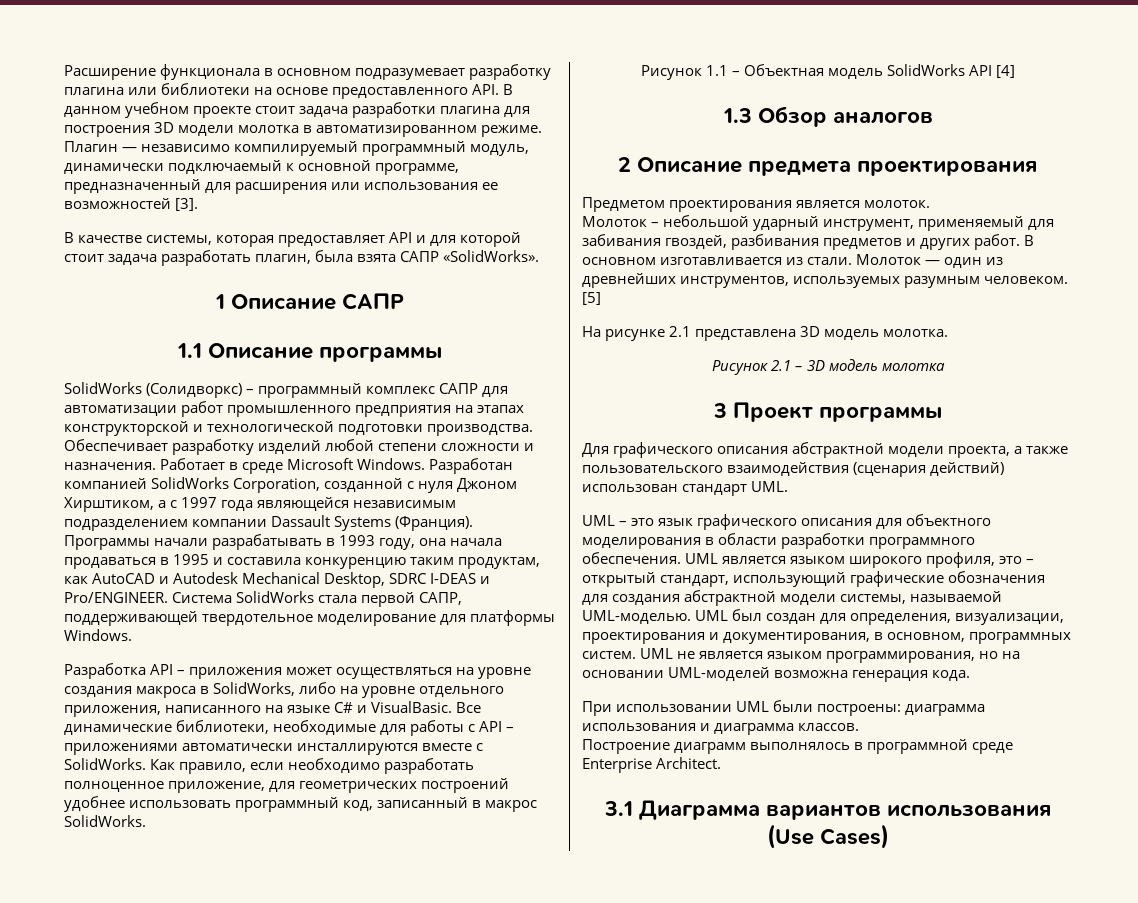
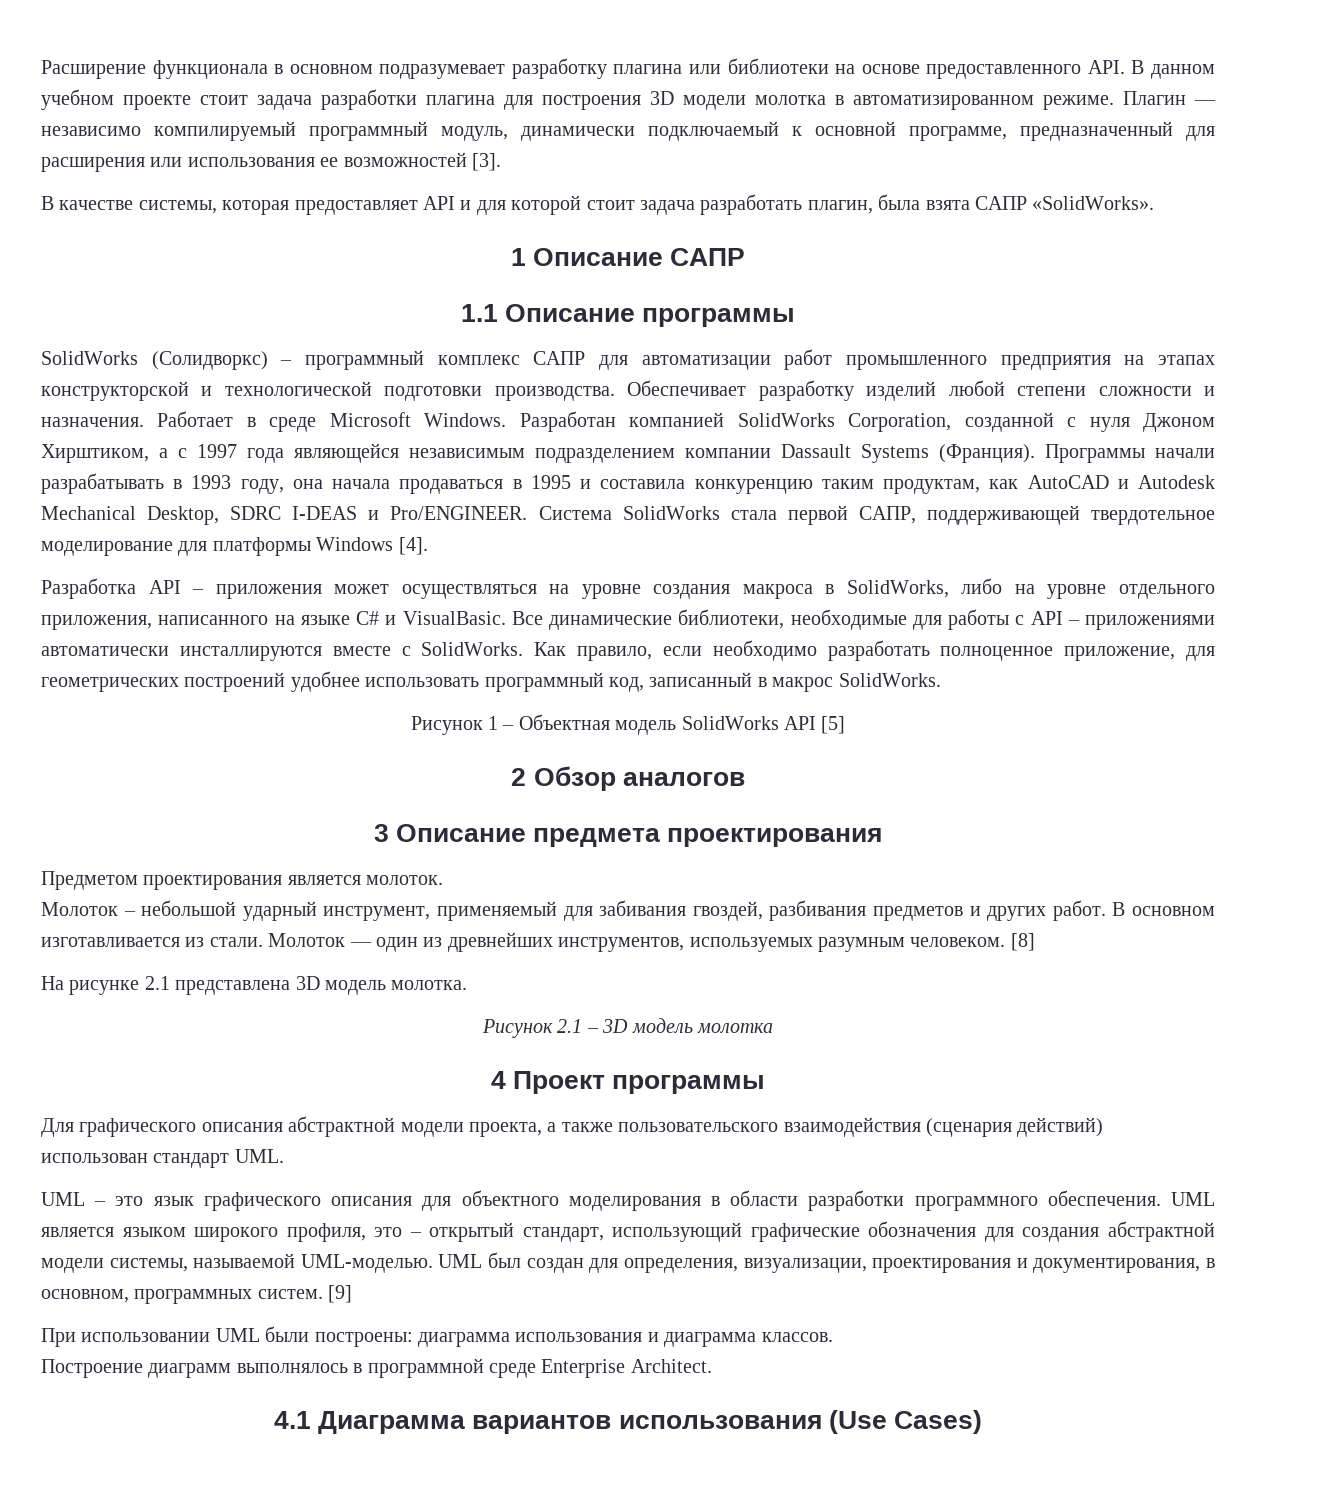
- Система SolidWorks стала первой САПР, поддерживающей твердотельное моделирование для платформы Windows.
+ Система SolidWorks стала первой САПР, поддерживающей твердотельное моделирование для платформы Windows [4].
- Рисунок 1.1 – Объектная модель SolidWorks API [4]
- 1.3 Обзор аналогов
+ Рисунок 1 – Объектная модель SolidWorks API [5]
+ 2 Обзор аналогов
- 2 Описание предмета проектирования
+ 3 Описание предмета проектирования
- [5]
+ [8]
- 3 Проект программы
+ 4 Проект программы
- UML не является языком программирования, но на основании UML-моделей возможна генерация кода.
+ [9]
- 3.1 Диаграмма вариантов использования (Use Cases)
+ 4.1 Диаграмма вариантов использования (Use Cases)

